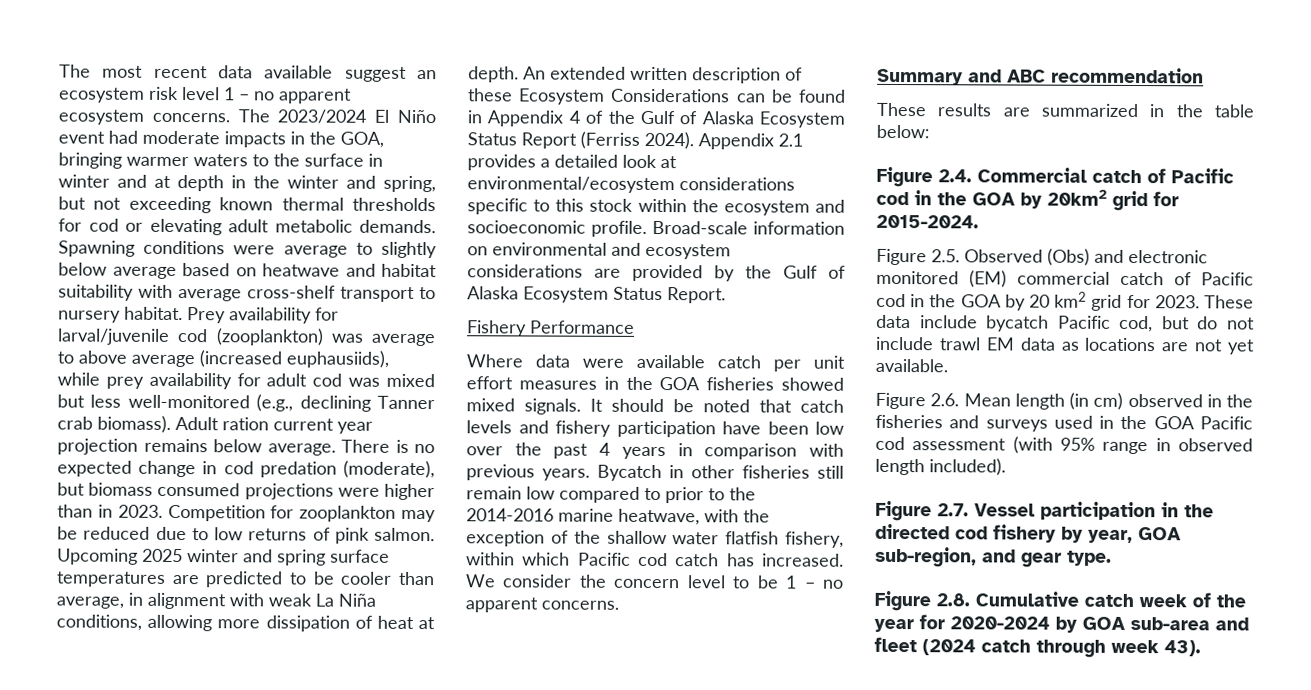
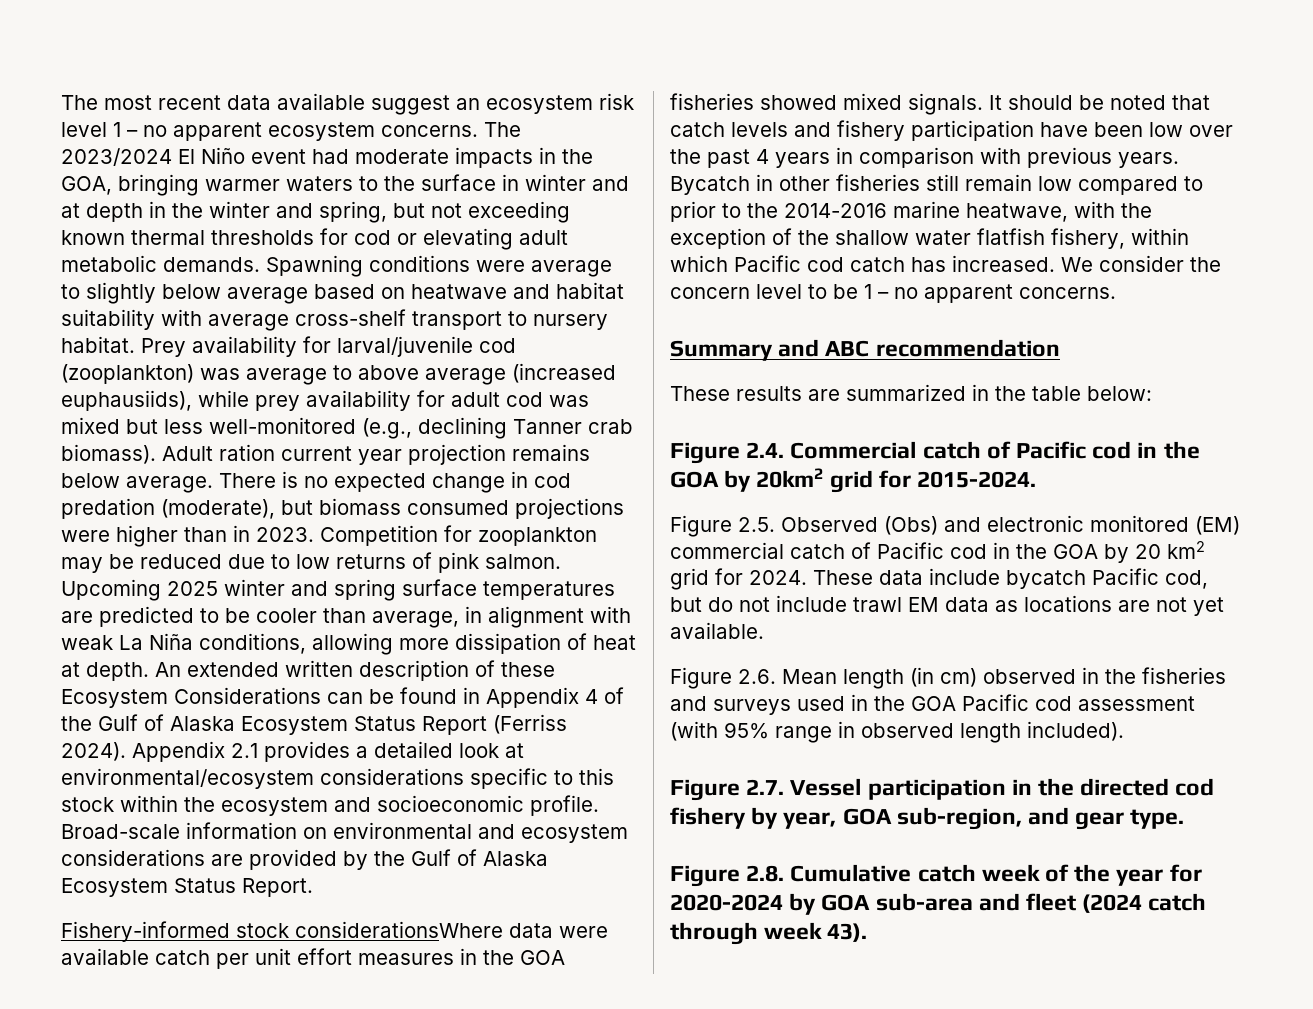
- Fishery Performance
- Where data were available catch per unit effort measures in the GOA fisheries showed mixed signals.
+ Fishery-informed stock considerationsWhere data were available catch per unit effort measures in the GOA fisheries showed mixed signals.
- Figure 2.5. Observed (Obs) and electronic monitored (EM) commercial catch of Pacific cod in the GOA by 20 km2 grid for 2023.
+ Figure 2.5. Observed (Obs) and electronic monitored (EM) commercial catch of Pacific cod in the GOA by 20 km2 grid for 2024.

